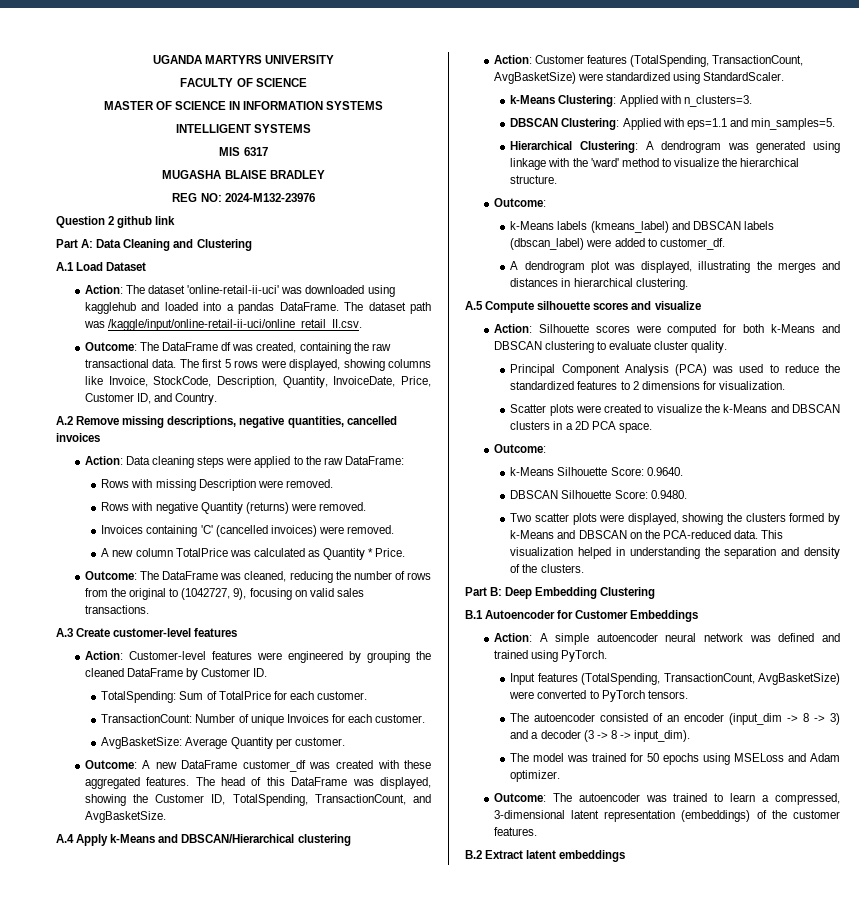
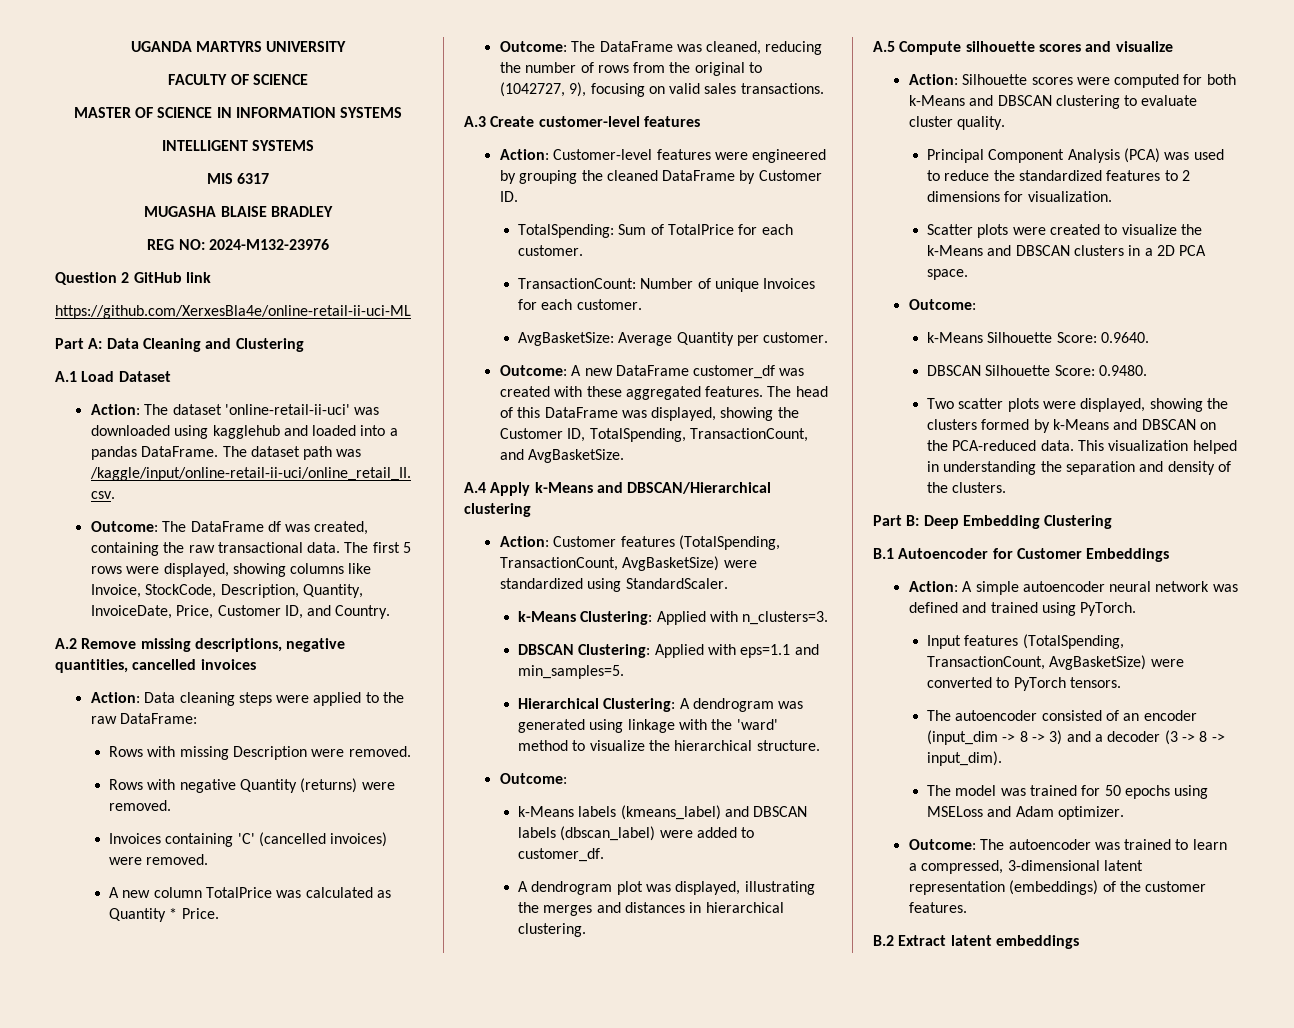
- Question 2 github link
+ Question 2 GitHub link
+ https://github.com/XerxesBla4e/online-retail-ii-uci-ML

